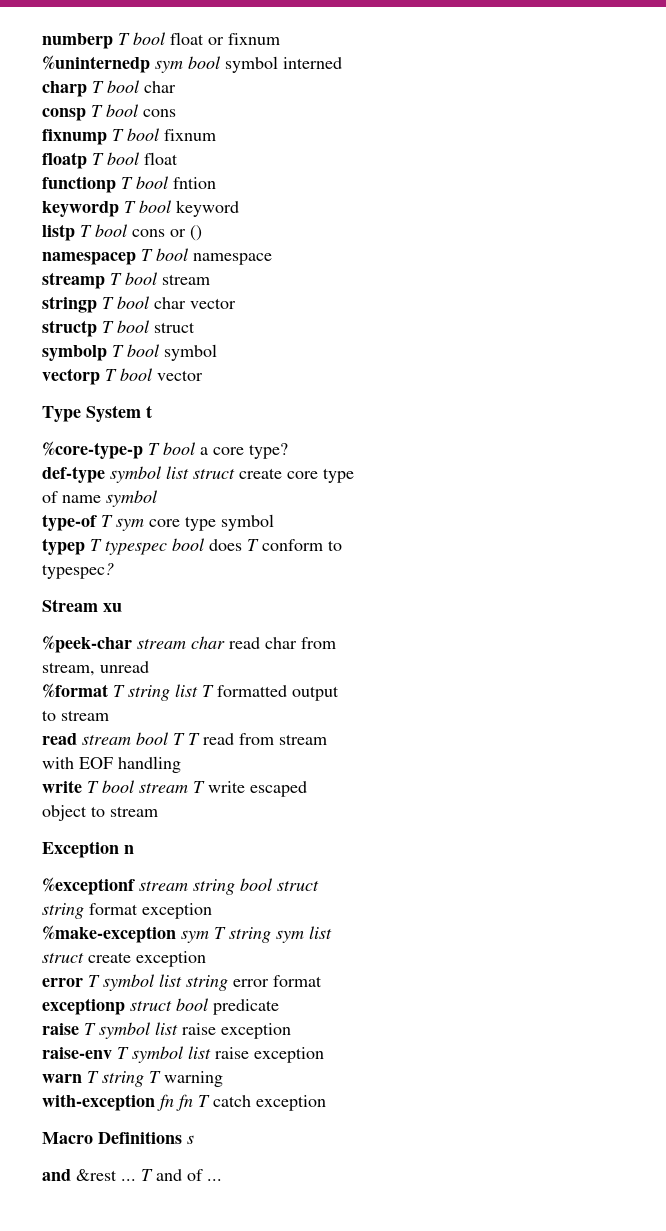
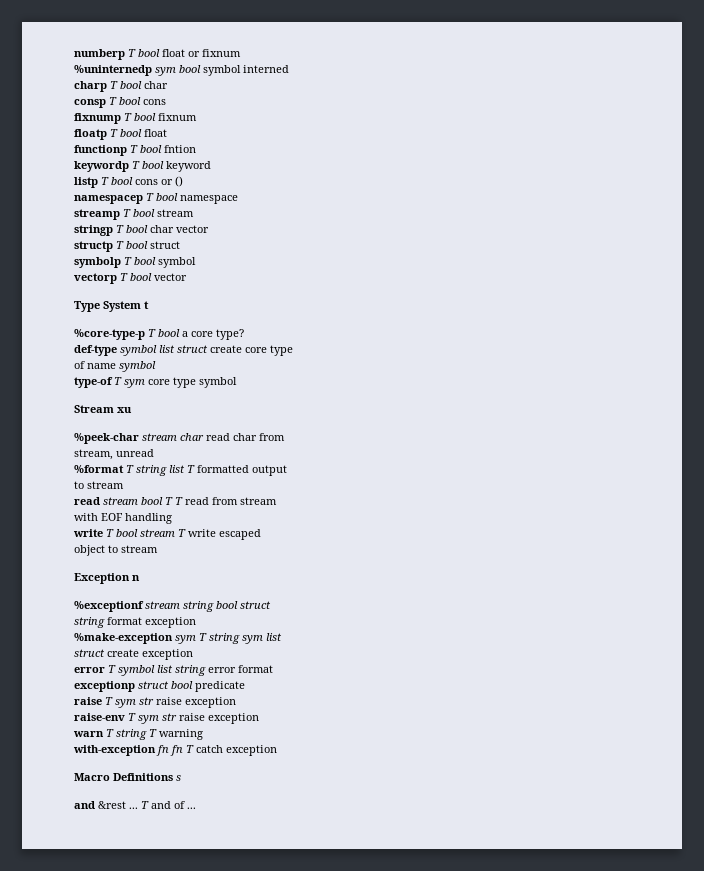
- typep T typespec bool does T conform to
- typespec?
- raise T symbol list raise exception
+ raise T sym str raise exception
- raise-env T symbol list raise exception
+ raise-env T sym str raise exception

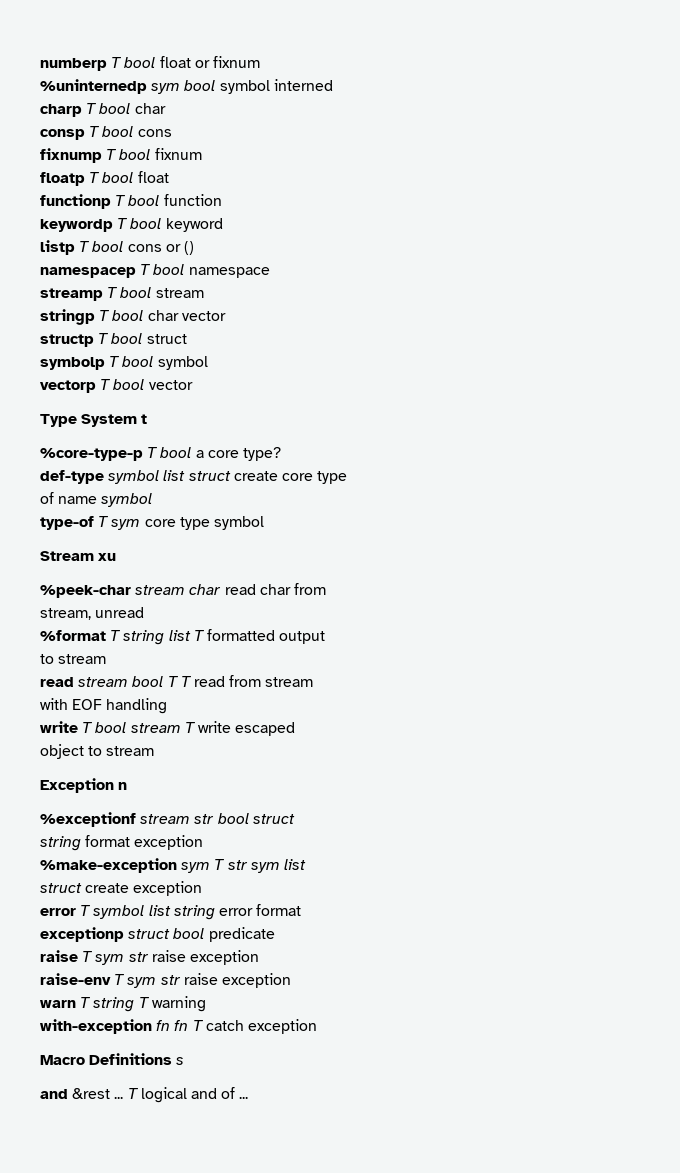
- functionp T bool fntion
+ functionp T bool function
- %exceptionf stream string bool struct
+ %exceptionf stream str bool struct
- %make-exception sym T string sym list
+ %make-exception sym T str sym list
- T and of ...
+ T logical and of ...

